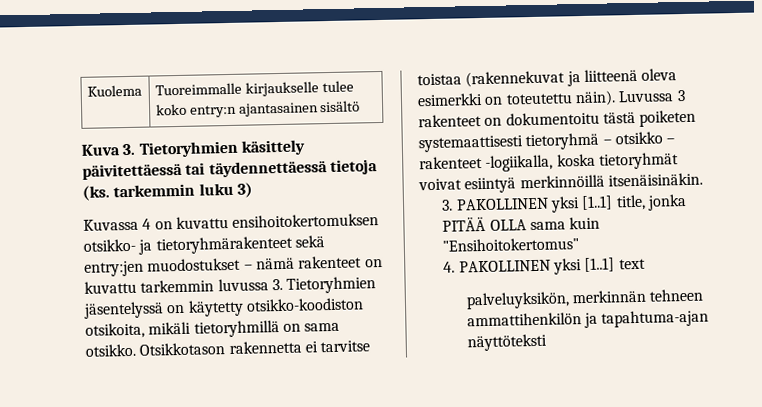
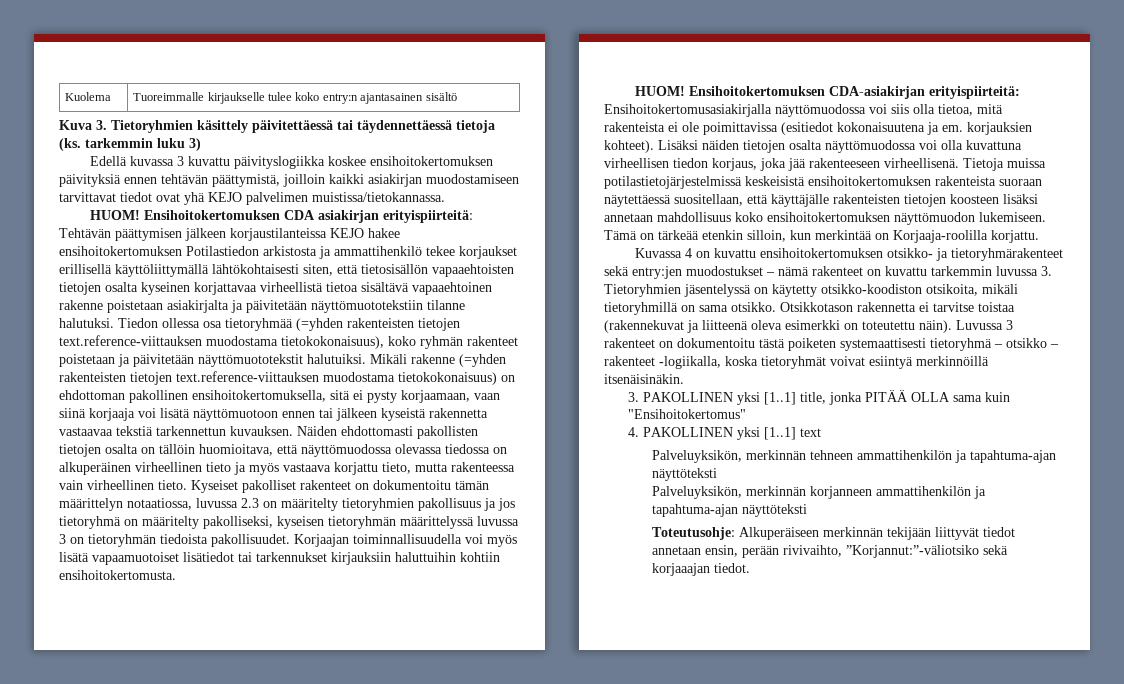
+ Edellä kuvassa 3 kuvattu päivityslogiikka koskee ensihoitokertomuksen päivityksiä ennen tehtävän päättymistä, joilloin kaikki asiakirjan muodostamiseen tarvittavat tiedot ovat yhä KEJO palvelimen muistissa/tietokannassa.
+ HUOM! Ensihoitokertomuksen CDA asiakirjan erityispiirteitä: Tehtävän päättymisen jälkeen korjaustilanteissa KEJO hakee ensihoitokertomuksen Potilastiedon arkistosta ja ammattihenkilö tekee korjaukset erillisellä käyttöliittymällä lähtökohtaisesti siten, että tietosisällön vapaaehtoisten tietojen osalta kyseinen korjattavaa virheellistä tietoa sisältävä vapaaehtoinen rakenne poistetaan asiakirjalta ja päivitetään näyttömuototekstiin tilanne halutuksi. Tiedon ollessa osa tietoryhmää (=yhden rakenteisten tietojen text.reference-viittauksen muodostama tietokokonaisuus), koko ryhmän rakenteet poistetaan ja päivitetään näyttömuototekstit halutuiksi. Mikäli rakenne (=yhden rakenteisten tietojen text.reference-viittauksen muodostama tietokokonaisuus) on ehdottoman pakollinen ensihoitokertomuksella, sitä ei pysty korjaamaan, vaan siinä korjaaja voi lisätä näyttömuotoon ennen tai jälkeen kyseistä rakennetta vastaavaa tekstiä tarkennettun kuvauksen. Näiden ehdottomasti pakollisten tietojen osalta on tällöin huomioitava, että näyttömuodossa olevassa tiedossa on alkuperäinen virheellinen tieto ja myös vastaava korjattu tieto, mutta rakenteessa vain virheellinen tieto. Kyseiset pakolliset rakenteet on dokumentoitu tämän määrittelyn notaatiossa, luvussa 2.3 on määritelty tietoryhmien pakollisuus ja jos tietoryhmä on määritelty pakolliseksi, kyseisen tietoryhmän määrittelyssä luvussa 3 on tietoryhmän tiedoista pakollisuudet. Korjaajan toiminnallisuudella voi myös lisätä vapaamuotoiset lisätiedot tai tarkennukset kirjauksiin haluttuihin kohtiin ensihoitokertomusta.
+ HUOM! Ensihoitokertomuksen CDA-asiakirjan erityispiirteitä: Ensihoitokertomusasiakirjalla näyttömuodossa voi siis olla tietoa, mitä rakenteista ei ole poimittavissa (esitiedot kokonaisuutena ja em. korjauksien kohteet). Lisäksi näiden tietojen osalta näyttömuodossa voi olla kuvattuna virheellisen tiedon korjaus, joka jää rakenteeseen virheellisenä. Tietoja muissa potilastietojärjestelmissä keskeisistä ensihoitokertomuksen rakenteista suoraan näytettäessä suositellaan, että käyttäjälle rakenteisten tietojen koosteen lisäksi annetaan mahdollisuus koko ensihoitokertomuksen näyttömuodon lukemiseen. Tämä on tärkeää etenkin silloin, kun merkintää on Korjaaja-roolilla korjattu.
- palveluyksikön, merkinnän tehneen ammattihenkilön ja tapahtuma-ajan näyttöteksti
+ Palveluyksikön, merkinnän tehneen ammattihenkilön ja tapahtuma-ajan näyttöteksti
+ Palveluyksikön, merkinnän korjanneen ammattihenkilön ja tapahtuma-ajan näyttöteksti
+ Toteutusohje: Alkuperäiseen merkinnän tekijään liittyvät tiedot annetaan ensin, perään rivivaihto, ”Korjannut:”-väliotsiko sekä korjaaajan tiedot.

